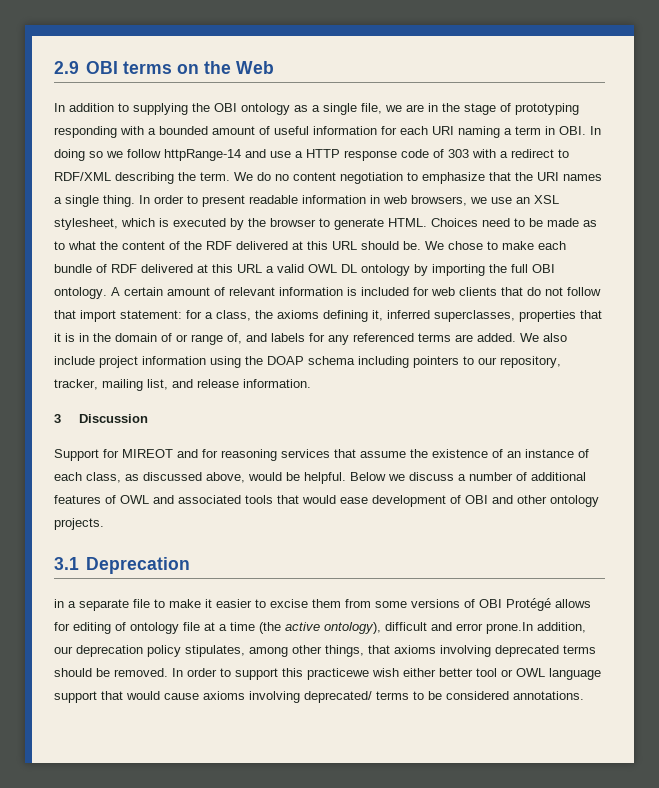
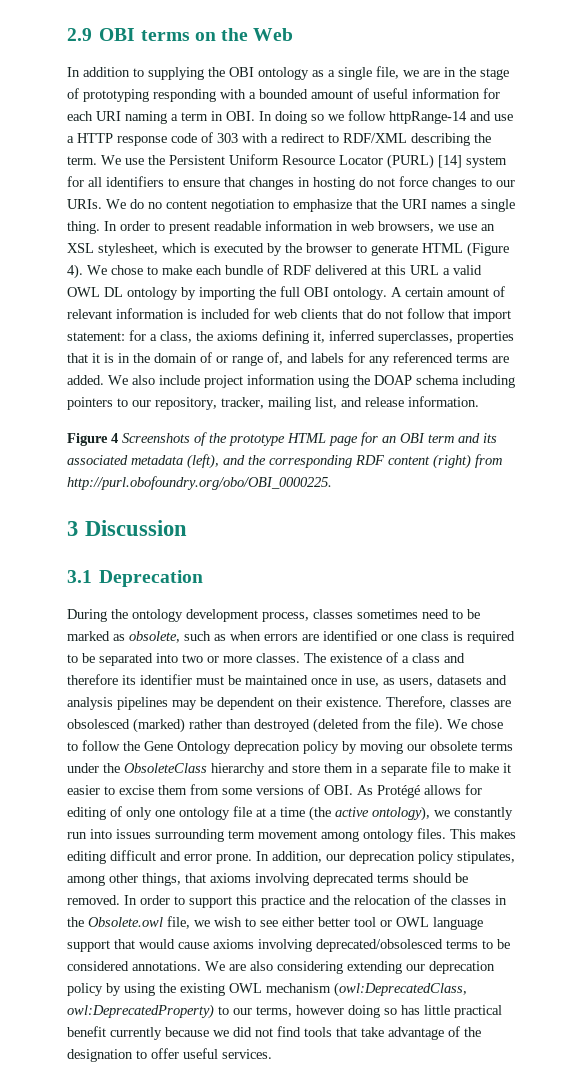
- We do no content negotiation to emphasize that the URI names a single thing.
+ We use the Persistent Uniform Resource Locator (PURL) [14] system for all identifiers to ensure that changes in hosting do not force changes to our URIs. We do no content negotiation to emphasize that the URI names a single thing.
- In order to present readable information in web browsers, we use an XSL stylesheet, which is executed by the browser to generate HTML. Choices need to be made as to what the content of the RDF delivered at this URL should be.
+ In order to present readable information in web browsers, we use an XSL stylesheet, which is executed by the browser to generate HTML (Figure 4).
+ Figure 4 Screenshots of the prototype HTML page for an OBI term and its associated metadata (left), and the corresponding RDF content (right) from http://purl.obofoundry.org/obo/OBI_0000225.
  3 Discussion
- Support for MIREOT and for reasoning services that assume the existence of an instance of each class, as discussed above, would be helpful. Below we discuss a number of additional features of OWL and associated tools that would ease development of OBI and other ontology projects.
  3.1 Deprecation
- in a separate file to make it easier to excise them from some versions of OBI Protégé allows for editing of ontology file at a time (the active ontology), difficult and error prone.In addition, our deprecation policy stipulates, among other things, that axioms involving deprecated terms should be removed.
+ During the ontology development process, classes sometimes need to be marked as obsolete, such as when errors are identified or one class is required to be separated into two or more classes. The existence of a class and therefore its identifier must be maintained once in use, as users, datasets and analysis pipelines may be dependent on their existence. Therefore, classes are obsolesced (marked) rather than destroyed (deleted from the file). We chose to follow the Gene Ontology deprecation policy by moving our obsolete terms under the ObsoleteClass hierarchy and store them in a separate file to make it easier to excise them from some versions of OBI. As Protégé allows for editing of only one ontology file at a time (the active ontology), we constantly run into issues surrounding term movement among ontology files. This makes editing difficult and error prone. In addition, our deprecation policy stipulates, among other things, that axioms involving deprecated terms should be removed.
- In order to support this practicewe wish either better tool or OWL language support that would cause axioms involving deprecated/ terms to be considered annotations.
+ In order to support this practice and the relocation of the classes in the Obsolete.owl file, we wish to see either better tool or OWL language support that would cause axioms involving deprecated/obsolesced terms to be considered annotations.
+ We are also considering extending our deprecation policy by using the existing OWL mechanism (owl:DeprecatedClass, owl:DeprecatedProperty) to our terms, however doing so has little practical benefit currently because we did not find tools that take advantage of the designation to offer useful services.

